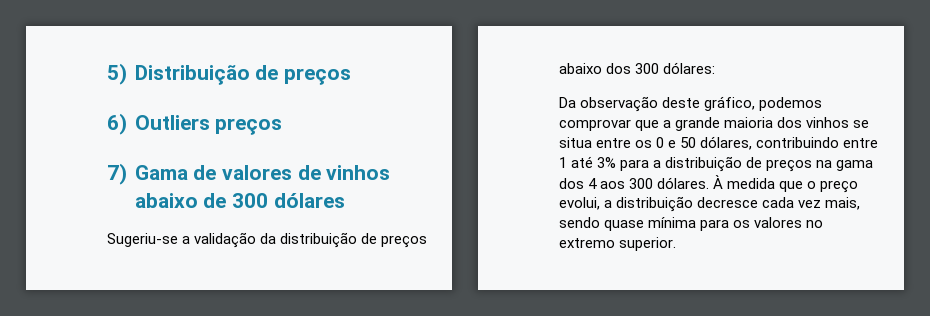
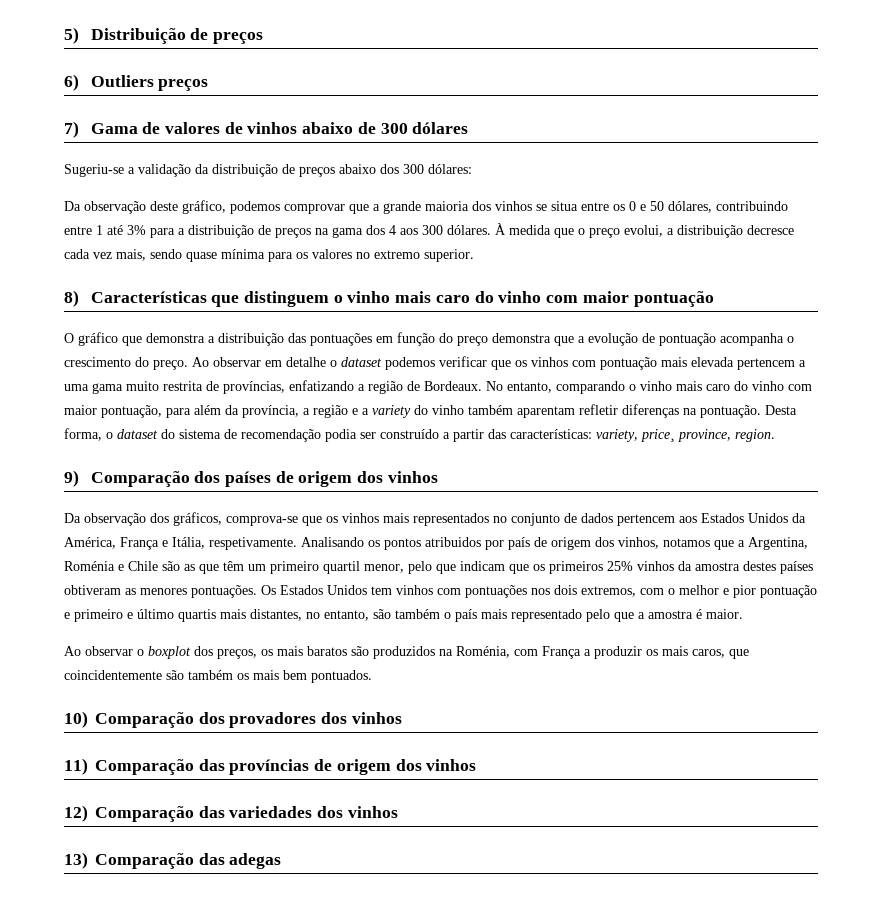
+ 8) Características que distinguem o vinho mais caro do vinho com maior pontuação
+ O gráfico que demonstra a distribuição das pontuações em função do preço demonstra que a evolução de pontuação acompanha o crescimento do preço. Ao observar em detalhe o dataset podemos verificar que os vinhos com pontuação mais elevada pertencem a uma gama muito restrita de províncias, enfatizando a região de Bordeaux. No entanto, comparando o vinho mais caro do vinho com maior pontuação, para além da província, a região e a variety do vinho também aparentam refletir diferenças na pontuação. Desta forma, o dataset do sistema de recomendação podia ser construído a partir das características: variety, price¸ province, region.
+ 9) Comparação dos países de origem dos vinhos
+ Da observação dos gráficos, comprova-se que os vinhos mais representados no conjunto de dados pertencem aos Estados Unidos da América, França e Itália, respetivamente. Analisando os pontos atribuidos por país de origem dos vinhos, notamos que a Argentina, Roménia e Chile são as que têm um primeiro quartil menor, pelo que indicam que os primeiros 25% vinhos da amostra destes países obtiveram as menores pontuações. Os Estados Unidos tem vinhos com pontuações nos dois extremos, com o melhor e pior pontuação e primeiro e último quartis mais distantes, no entanto, são também o país mais representado pelo que a amostra é maior.
+ Ao observar o boxplot dos preços, os mais baratos são produzidos na Roménia, com França a produzir os mais caros, que coincidentemente são também os mais bem pontuados.
+ 10) Comparação dos provadores dos vinhos
+ 11) Comparação das províncias de origem dos vinhos
+ 12) Comparação das variedades dos vinhos
+ 13) Comparação das adegas

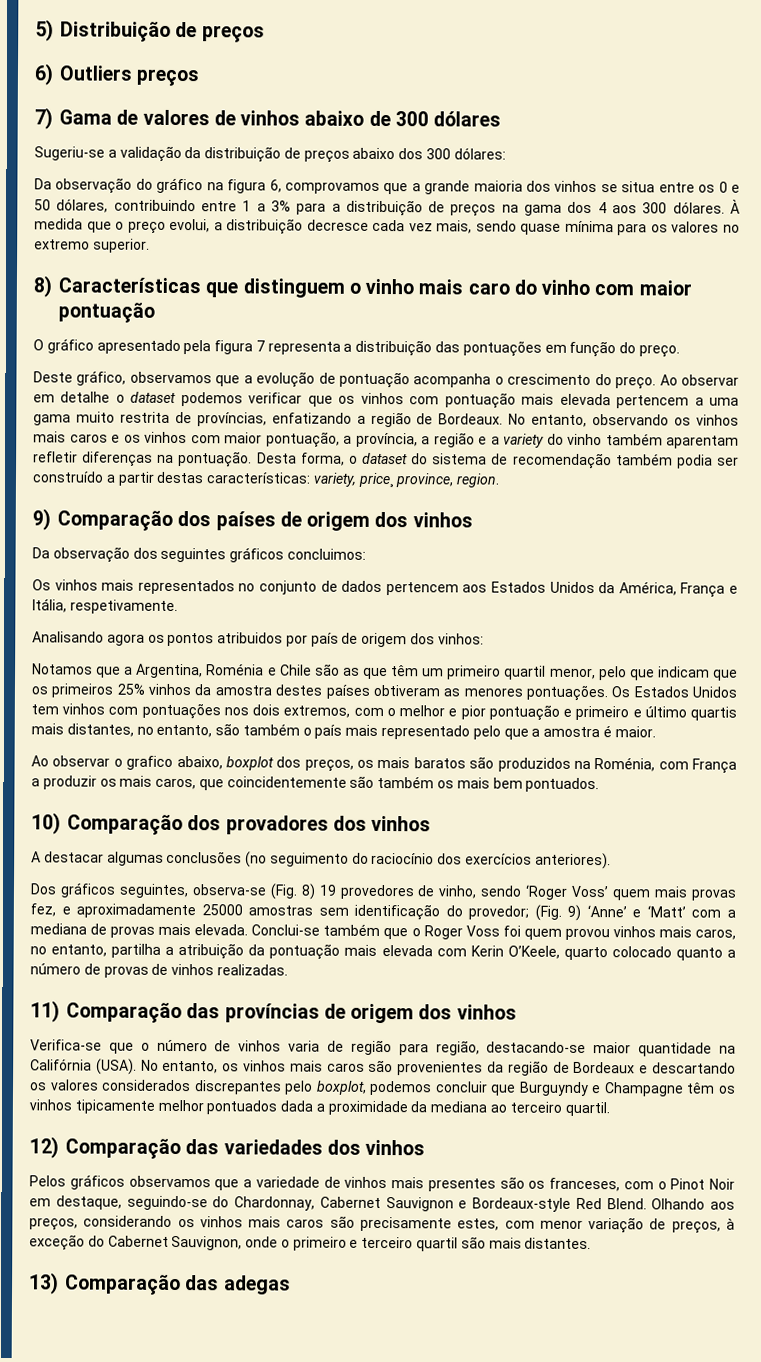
- Da observação deste gráfico, podemos comprovar que a grande maioria dos vinhos se situa entre os 0 e 50 dólares, contribuindo entre 1 até 3% para a distribuição de preços na gama dos 4 aos 300 dólares.
+ Da observação do gráfico na figura 6, comprovamos que a grande maioria dos vinhos se situa entre os 0 e 50 dólares, contribuindo entre 1 a 3% para a distribuição de preços na gama dos 4 aos 300 dólares.
- O gráfico que demonstra a distribuição das pontuações em função do preço demonstra que a evolução de pontuação acompanha o crescimento do preço.
+ O gráfico apresentado pela figura 7 representa a distribuição das pontuações em função do preço.
+ Deste gráfico, observamos que a evolução de pontuação acompanha o crescimento do preço.
- No entanto, comparando o vinho mais caro do vinho com maior pontuação, para além da província, a região e a variety do vinho também aparentam refletir diferenças na pontuação.
+ No entanto, observando os vinhos mais caros e os vinhos com maior pontuação, a província, a região e a variety do vinho também aparentam refletir diferenças na pontuação.
- Desta forma, o dataset do sistema de recomendação podia ser construído a partir das características: variety, price¸ province, region.
+ Desta forma, o dataset do sistema de recomendação também podia ser construído a partir destas características: variety, price¸ province, region.
- Da observação dos gráficos, comprova-se que os vinhos mais representados no conjunto de dados pertencem aos Estados Unidos da América, França e Itália, respetivamente. Analisando os pontos atribuidos por país de origem dos vinhos, notamos que a Argentina, Roménia e Chile são as que têm um primeiro quartil menor, pelo que indicam que os primeiros 25% vinhos da amostra destes países obtiveram as menores pontuações.
+ Da observação dos seguintes gráficos concluimos:
+ Os vinhos mais representados no conjunto de dados pertencem aos Estados Unidos da América, França e Itália, respetivamente.
+ Analisando agora os pontos atribuidos por país de origem dos vinhos:
+ Notamos que a Argentina, Roménia e Chile são as que têm um primeiro quartil menor, pelo que indicam que os primeiros 25% vinhos da amostra destes países obtiveram as menores pontuações.
- Ao observar o boxplot dos preços, os mais baratos são produzidos na Roménia, com França a produzir os mais caros, que coincidentemente são também os mais bem pontuados.
+ Ao observar o grafico abaixo, boxplot dos preços, os mais baratos são produzidos na Roménia, com França a produzir os mais caros, que coincidentemente são também os mais bem pontuados.
+ A destacar algumas conclusões (no seguimento do raciocínio dos exercícios anteriores).
+ Dos gráficos seguintes, observa-se (Fig. 8) 19 provedores de vinho, sendo ‘Roger Voss’ quem mais provas fez, e aproximadamente 25000 amostras sem identificação do provedor; (Fig. 9) ‘Anne’ e ‘Matt’ com a mediana de provas mais elevada. Conclui-se também que o Roger Voss foi quem provou vinhos mais caros, no entanto, partilha a atribuição da pontuação mais elevada com Kerin O’Keele, quarto colocado quanto a número de provas de vinhos realizadas.
+ Verifica-se que o número de vinhos varia de região para região, destacando-se maior quantidade na Califórnia (USA). No entanto, os vinhos mais caros são provenientes da região de Bordeaux e descartando os valores considerados discrepantes pelo boxplot, podemos concluir que Burguyndy e Champagne têm os vinhos tipicamente melhor pontuados dada a proximidade da mediana ao terceiro quartil.
+ Pelos gráficos observamos que a variedade de vinhos mais presentes são os franceses, com o Pinot Noir em destaque, seguindo-se do Chardonnay, Cabernet Sauvignon e Bordeaux-style Red Blend. Olhando aos preços, considerando os vinhos mais caros são precisamente estes, com menor variação de preços, à exceção do Cabernet Sauvignon, onde o primeiro e terceiro quartil são mais distantes.

